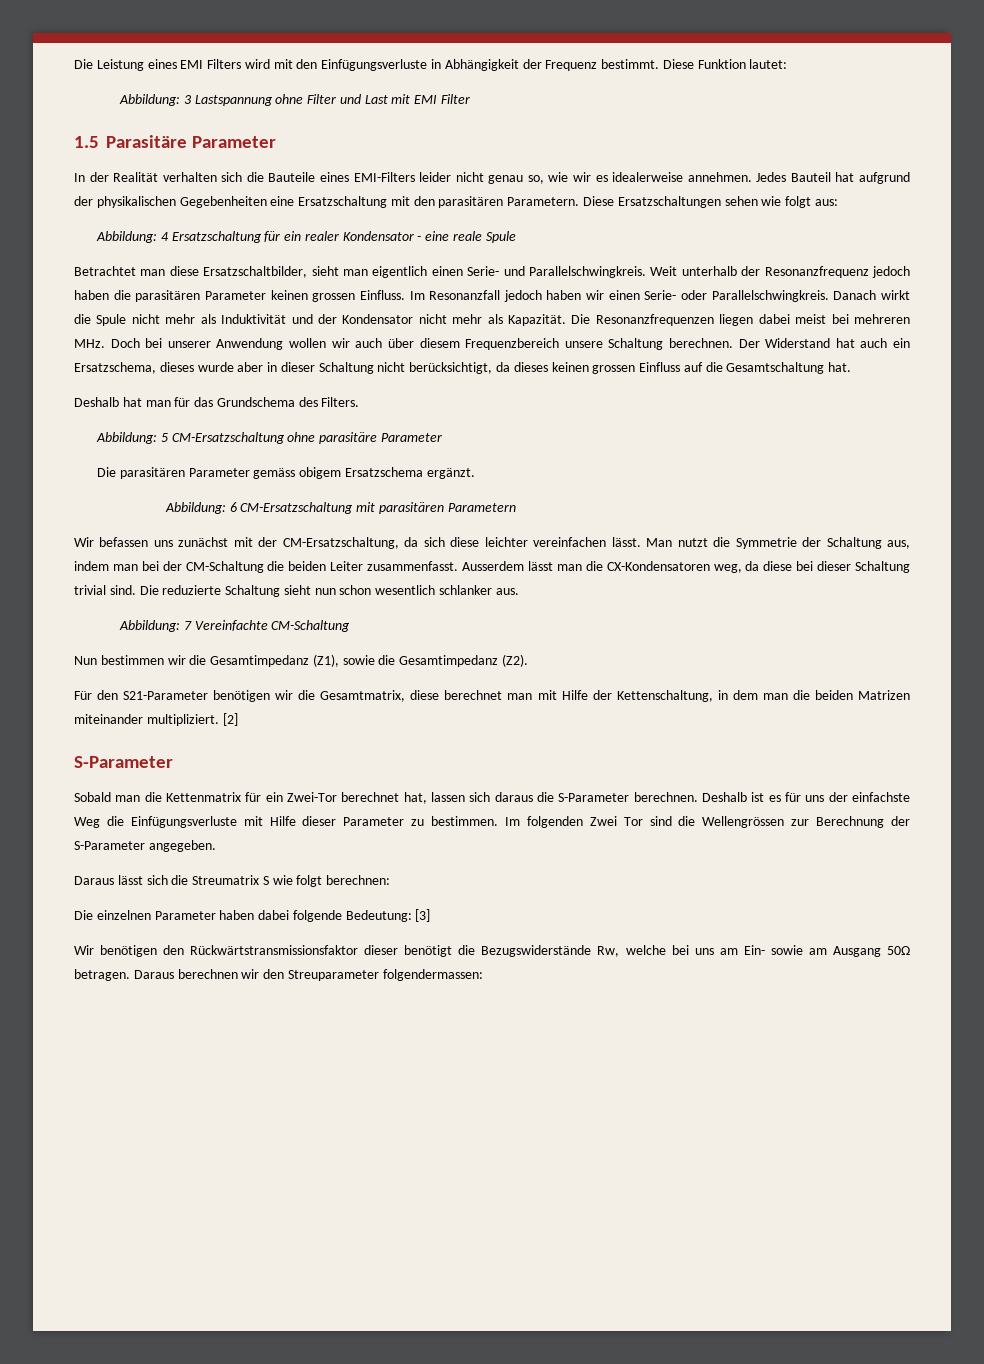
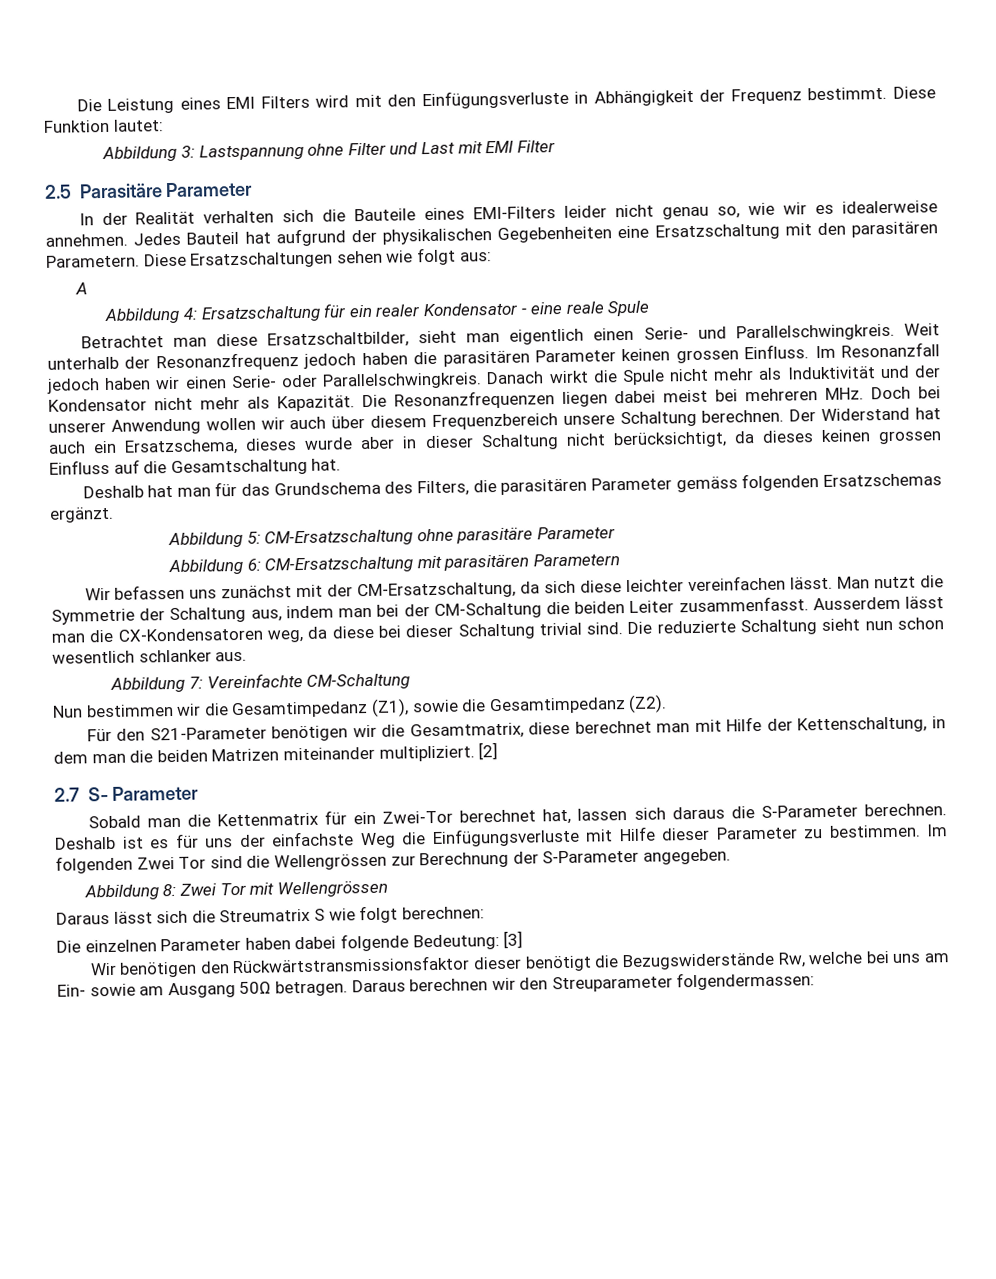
- Abbildung: 3 Lastspannung ohne Filter und Last mit EMI Filter
+ Abbildung 3: Lastspannung ohne Filter und Last mit EMI Filter
- 1.5 Parasitäre Parameter
+ 2.5 Parasitäre Parameter
- Abbildung: 4 Ersatzschaltung für ein realer Kondensator - eine reale Spule
+ A
+ Abbildung 4: Ersatzschaltung für ein realer Kondensator - eine reale Spule
- Deshalb hat man für das Grundschema des Filters.
- Abbildung: 5 CM-Ersatzschaltung ohne parasitäre Parameter
- Die parasitären Parameter gemäss obigem Ersatzschema ergänzt.
- Abbildung: 6 CM-Ersatzschaltung mit parasitären Parametern
+ Deshalb hat man für das Grundschema des Filters, die parasitären Parameter gemäss folgenden Ersatzschemas ergänzt.
+ Abbildung 5: CM-Ersatzschaltung ohne parasitäre Parameter
+ Abbildung 6: CM-Ersatzschaltung mit parasitären Parametern
- Abbildung: 7 Vereinfachte CM-Schaltung
+ Abbildung 7: Vereinfachte CM-Schaltung
  [2]
- S-Parameter
+ 2.7 S- Parameter
+ Abbildung 8: Zwei Tor mit Wellengrössen

